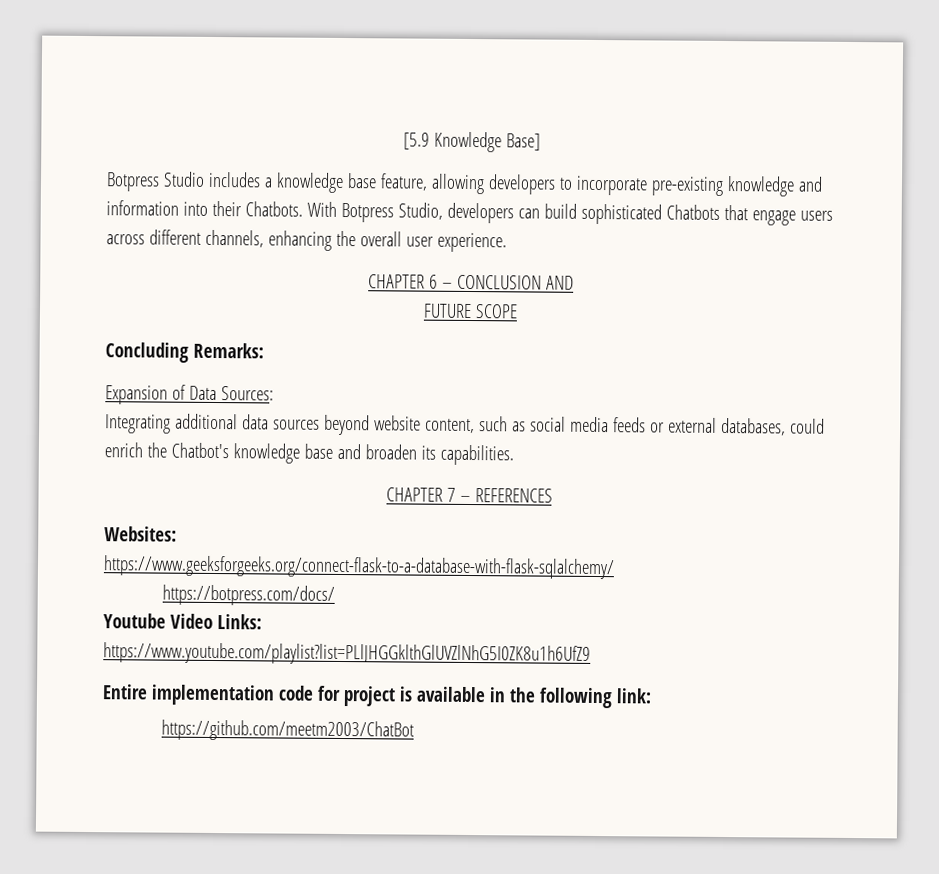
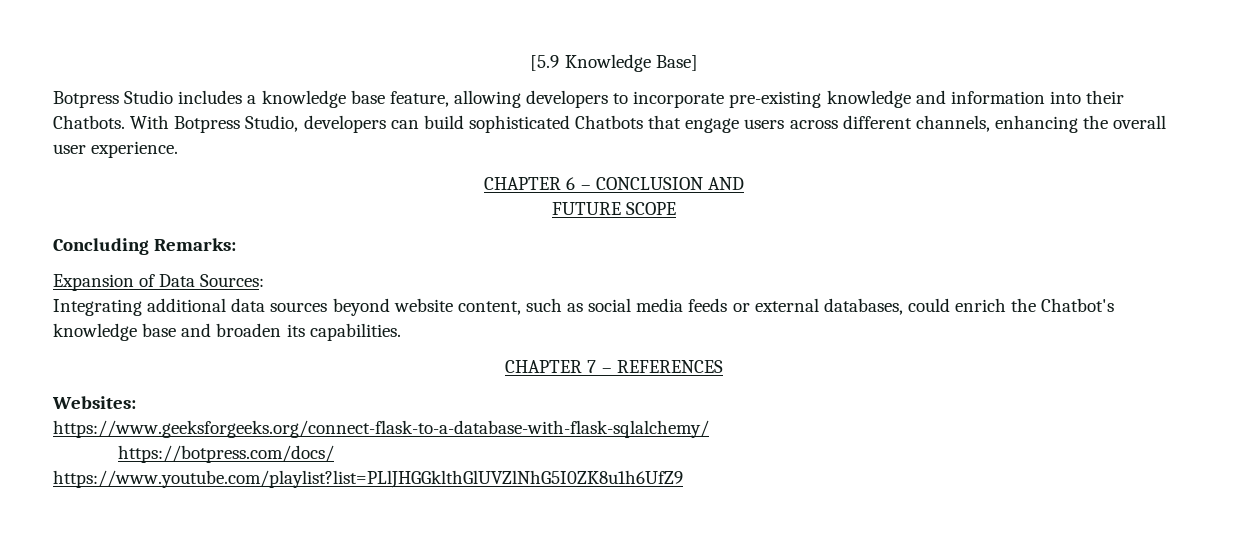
- Youtube Video Links:
  https://www.youtube.com/playlist?list=PLlJHGGklthGlUVZlNhG5I0ZK8u1h6UfZ9
- Entire implementation code for project is available in the following link:
- https://github.com/meetm2003/ChatBot

